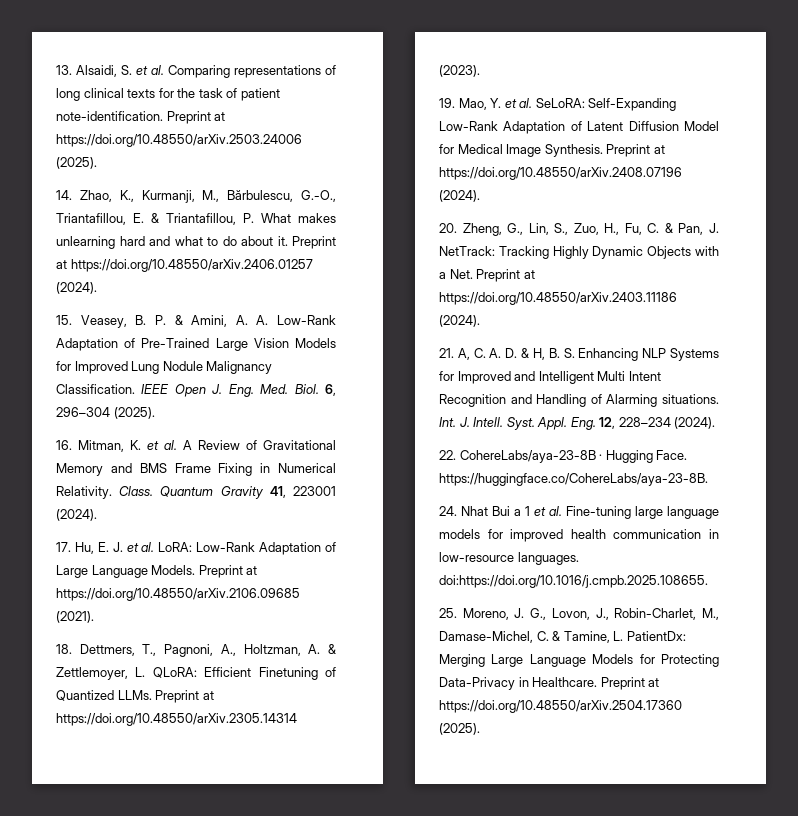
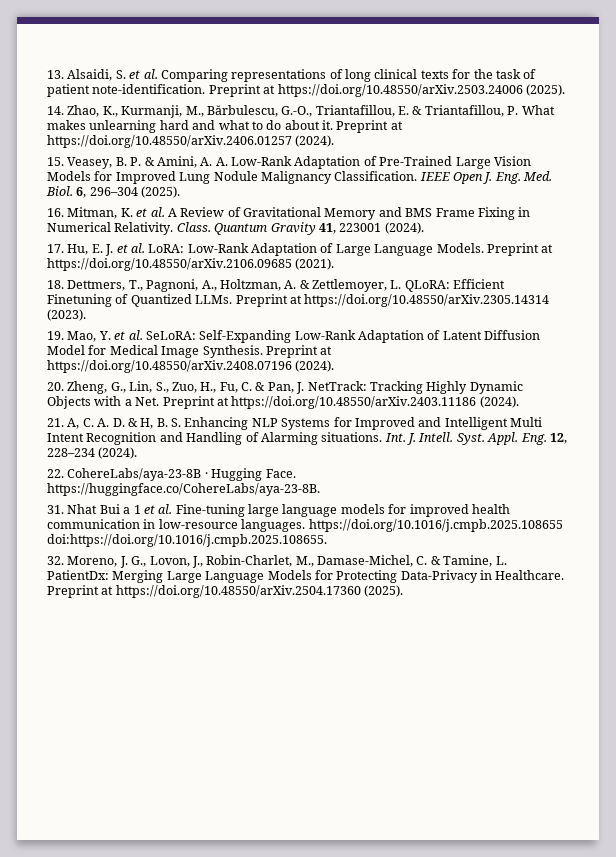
- 24. Nhat Bui a 1 et al. Fine-tuning large language models for improved health communication in low-resource languages. doi:https://doi.org/10.1016/j.cmpb.2025.108655.
+ 31. Nhat Bui a 1 et al. Fine-tuning large language models for improved health communication in low-resource languages. https://doi.org/10.1016/j.cmpb.2025.108655 doi:https://doi.org/10.1016/j.cmpb.2025.108655.
- 25. Moreno, J. G., Lovon, J., Robin-Charlet, M., Damase-Michel, C. & Tamine, L. PatientDx: Merging Large Language Models for Protecting Data-Privacy in Healthcare.
+ 32. Moreno, J. G., Lovon, J., Robin-Charlet, M., Damase-Michel, C. & Tamine, L. PatientDx: Merging Large Language Models for Protecting Data-Privacy in Healthcare.

